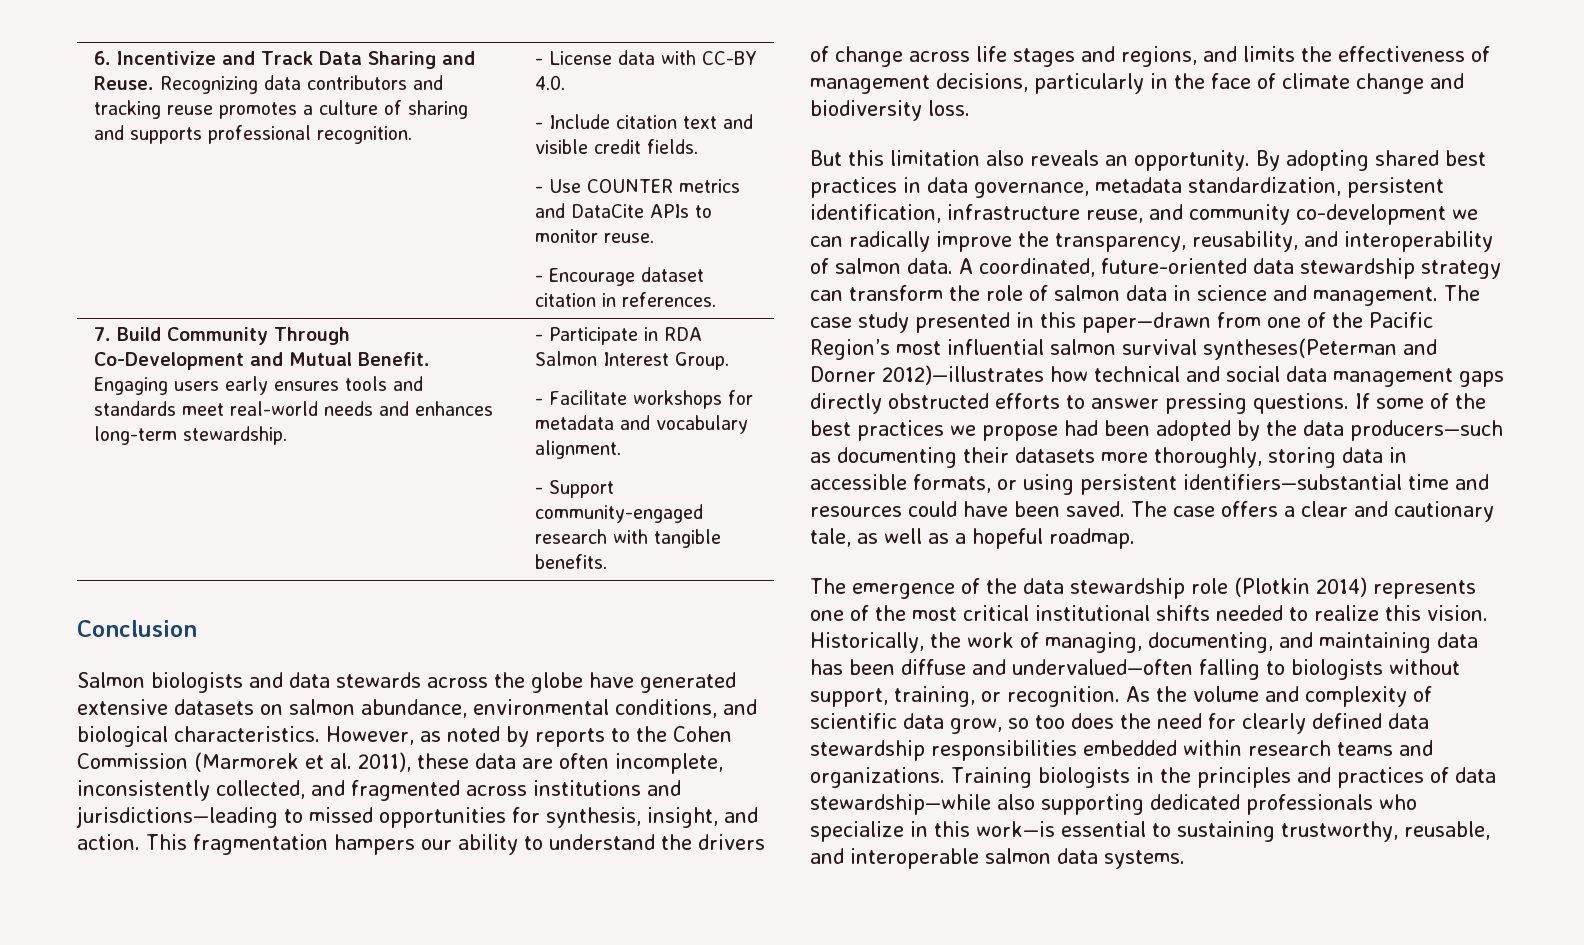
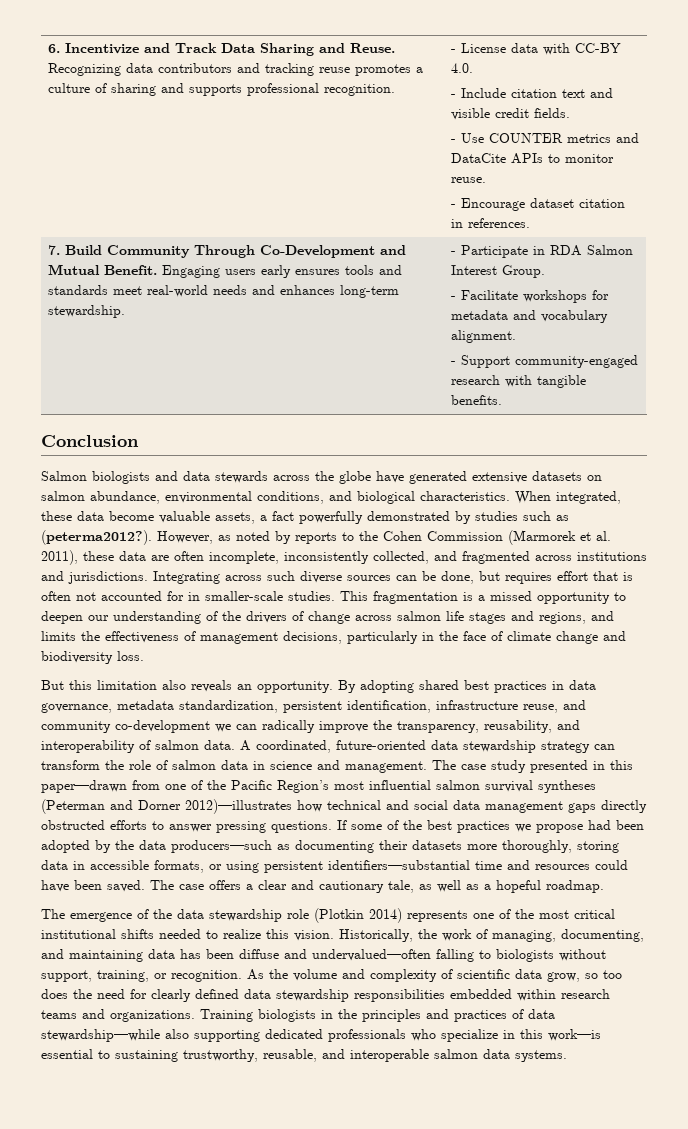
+ When integrated, these data become valuable assets, a fact powerfully demonstrated by studies such as (peterma2012?).
- However, as noted by reports to the Cohen Commission (Marmorek et al. 2011), these data are often incomplete, inconsistently collected, and fragmented across institutions and jurisdictions—leading to missed opportunities for synthesis, insight, and action. This fragmentation hampers our ability to understand the drivers of change across life stages and regions, and limits the effectiveness of management decisions, particularly in the face of climate change and biodiversity loss.
+ However, as noted by reports to the Cohen Commission (Marmorek et al. 2011), these data are often incomplete, inconsistently collected, and fragmented across institutions and jurisdictions. Integrating across such diverse sources can be done, but requires effort that is often not accounted for in smaller-scale studies. This fragmentation is a missed opportunity to deepen our understanding of the drivers of change across salmon life stages and regions, and limits the effectiveness of management decisions, particularly in the face of climate change and biodiversity loss.
- The case study presented in this paper—drawn from one of the Pacific Region’s most influential salmon survival syntheses(Peterman and Dorner 2012)—illustrates how technical and social data management gaps directly obstructed efforts to answer pressing questions.
+ The case study presented in this paper—drawn from one of the Pacific Region’s most influential salmon survival syntheses (Peterman and Dorner 2012)—illustrates how technical and social data management gaps directly obstructed efforts to answer pressing questions.

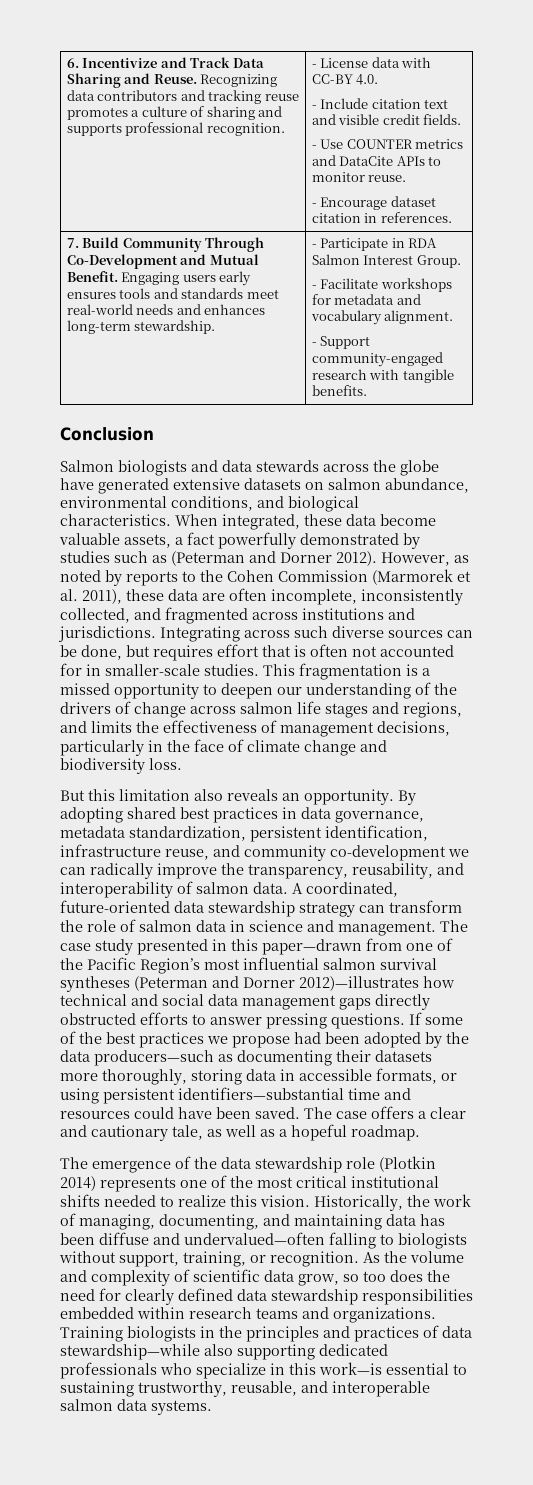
- When integrated, these data become valuable assets, a fact powerfully demonstrated by studies such as (peterma2012?).
+ When integrated, these data become valuable assets, a fact powerfully demonstrated by studies such as (Peterman and Dorner 2012).

